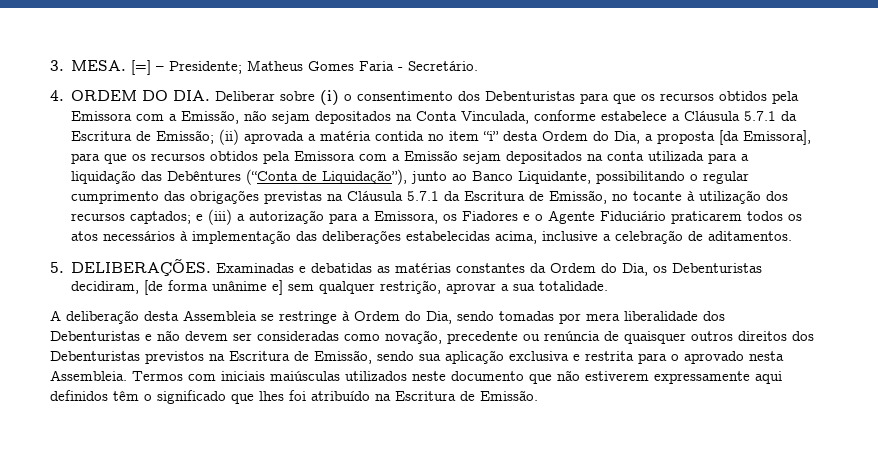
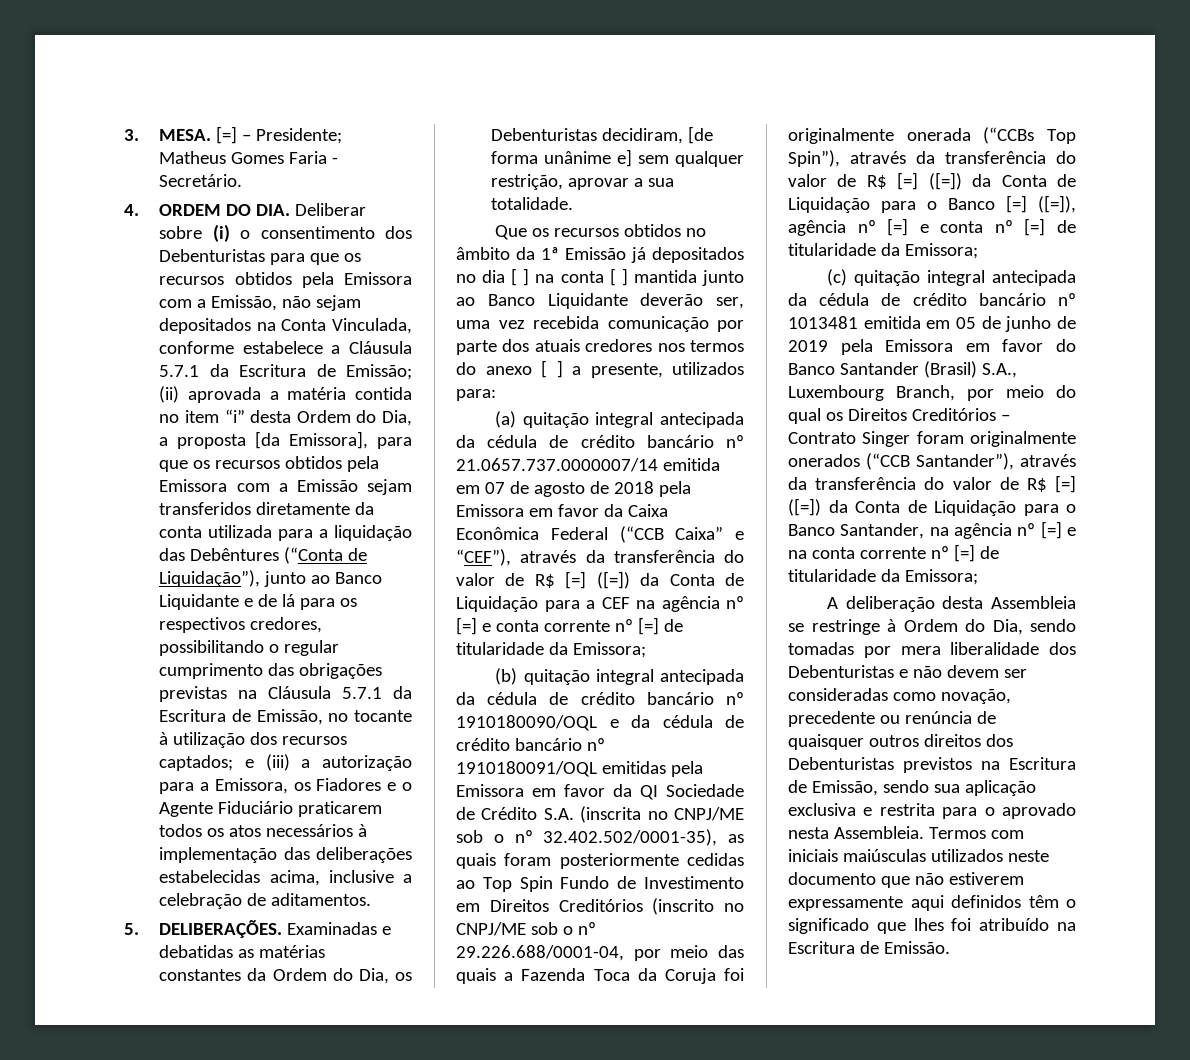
- (ii) aprovada a matéria contida no item “i” desta Ordem do Dia, a proposta [da Emissora], para que os recursos obtidos pela Emissora com a Emissão sejam depositados na conta utilizada para a liquidação das Debêntures (“Conta de Liquidação”), junto ao Banco Liquidante, possibilitando o regular cumprimento das obrigações previstas na Cláusula 5.7.1 da Escritura de Emissão, no tocante à utilização dos recursos captados;
+ (ii) aprovada a matéria contida no item “i” desta Ordem do Dia, a proposta [da Emissora], para que os recursos obtidos pela Emissora com a Emissão sejam transferidos diretamente da conta utilizada para a liquidação das Debêntures (“Conta de Liquidação”), junto ao Banco Liquidante e de lá para os respectivos credores, possibilitando o regular cumprimento das obrigações previstas na Cláusula 5.7.1 da Escritura de Emissão, no tocante à utilização dos recursos captados;
+ Que os recursos obtidos no âmbito da 1ª Emissão já depositados no dia [ ] na conta [ ] mantida junto ao Banco Liquidante deverão ser, uma vez recebida comunicação por parte dos atuais credores nos termos do anexo [ ] a presente, utilizados para:
+ (a) quitação integral antecipada da cédula de crédito bancário nº 21.0657.737.0000007/14 emitida em 07 de agosto de 2018 pela Emissora em favor da Caixa Econômica Federal (“CCB Caixa” e “CEF”), através da transferência do valor de R$ [=] ([=]) da Conta de Liquidação para a CEF na agência nº [=] e conta corrente nº [=] de titularidade da Emissora;
+ (b) quitação integral antecipada da cédula de crédito bancário nº 1910180090/OQL e da cédula de crédito bancário nº 1910180091/OQL emitidas pela Emissora em favor da QI Sociedade de Crédito S.A. (inscrita no CNPJ/ME sob o nº 32.402.502/0001-35), as quais foram posteriormente cedidas ao Top Spin Fundo de Investimento em Direitos Creditórios (inscrito no CNPJ/ME sob o nº 29.226.688/0001-04, por meio das quais a Fazenda Toca da Coruja foi originalmente onerada (“CCBs Top Spin”), através da transferência do valor de R$ [=] ([=]) da Conta de Liquidação para o Banco [=] ([=]), agência nº [=] e conta nº [=] de titularidade da Emissora;
+ (c) quitação integral antecipada da cédula de crédito bancário nº 1013481 emitida em 05 de junho de 2019 pela Emissora em favor do Banco Santander (Brasil) S.A., Luxembourg Branch, por meio do qual os Direitos Creditórios – Contrato Singer foram originalmente onerados (“CCB Santander”), através da transferência do valor de R$ [=] ([=]) da Conta de Liquidação para o Banco Santander, na agência nº [=] e na conta corrente nº [=] de titularidade da Emissora;

